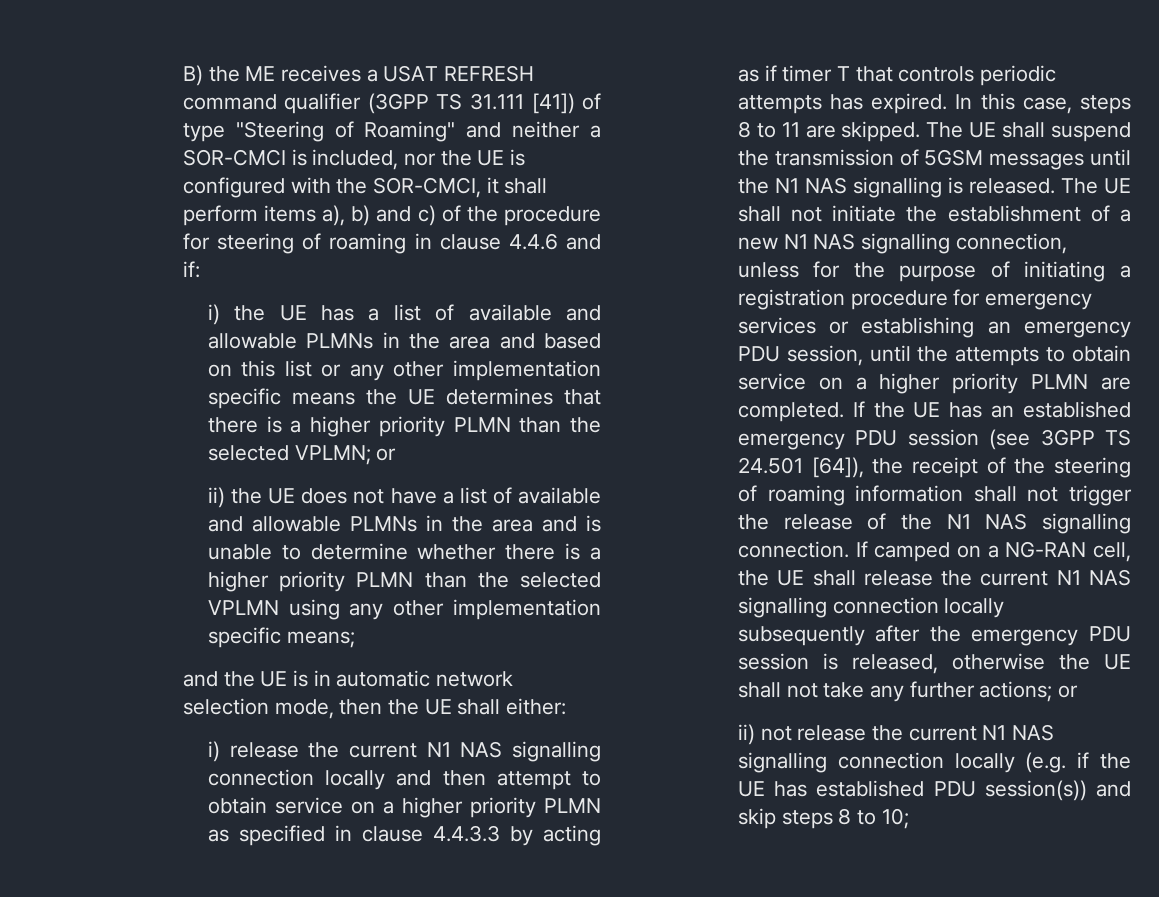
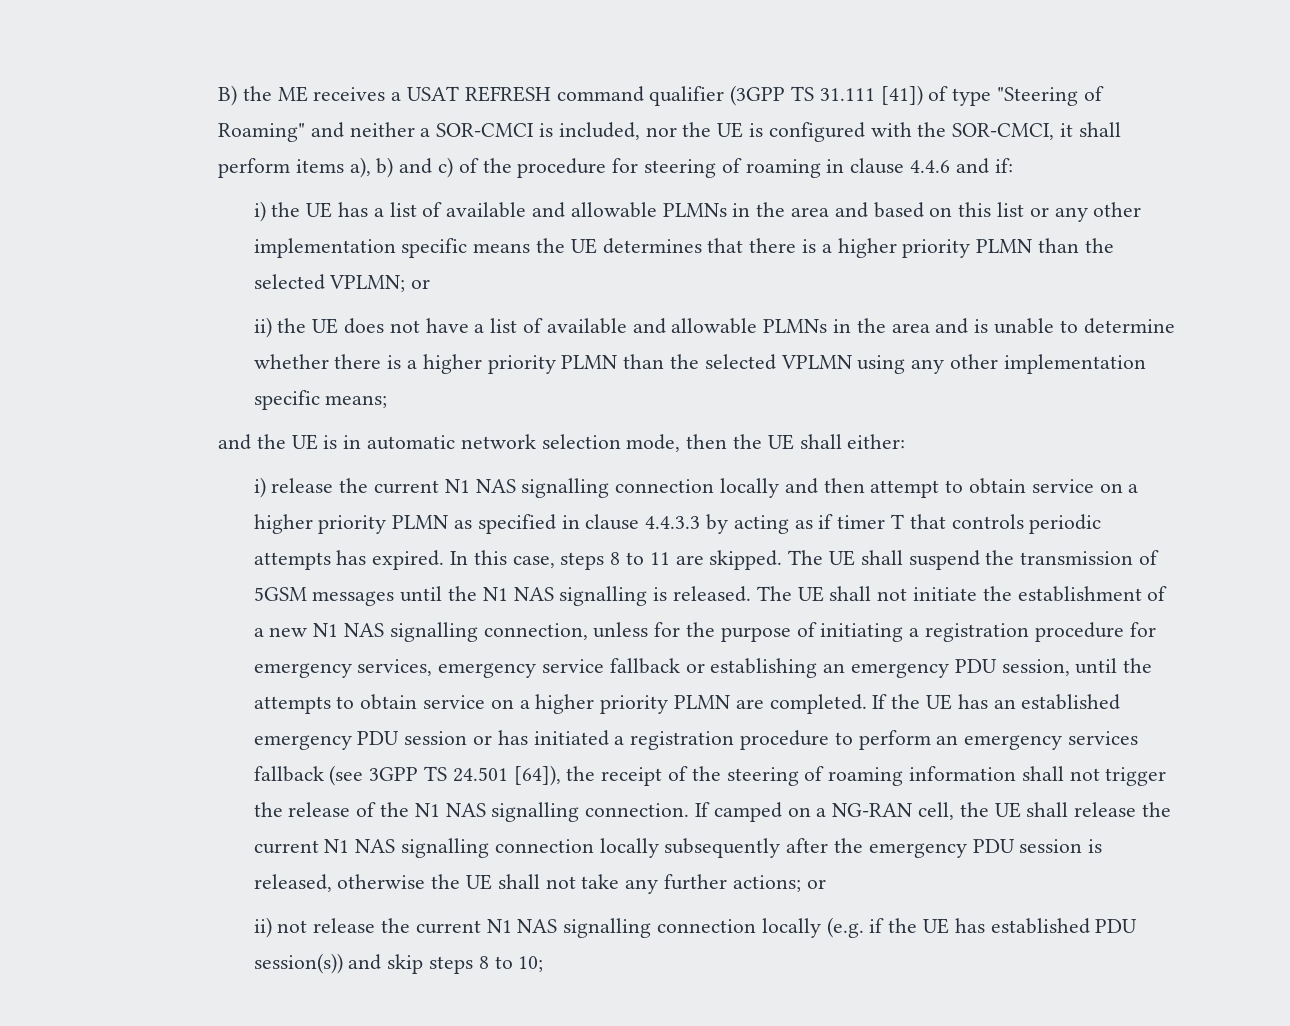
- The UE shall not initiate the establishment of a new N1 NAS signalling connection, unless for the purpose of initiating a registration procedure for emergency services or establishing an emergency PDU session, until the attempts to obtain service on a higher priority PLMN are completed.
+ The UE shall not initiate the establishment of a new N1 NAS signalling connection, unless for the purpose of initiating a registration procedure for emergency services, emergency service fallback or establishing an emergency PDU session, until the attempts to obtain service on a higher priority PLMN are completed.
- If the UE has an established emergency PDU session (see 3GPP TS 24.501 [64]), the receipt of the steering of roaming information shall not trigger the release of the N1 NAS signalling connection.
+ If the UE has an established emergency PDU session or has initiated a registration procedure to perform an emergency services fallback (see 3GPP TS 24.501 [64]), the receipt of the steering of roaming information shall not trigger the release of the N1 NAS signalling connection.

